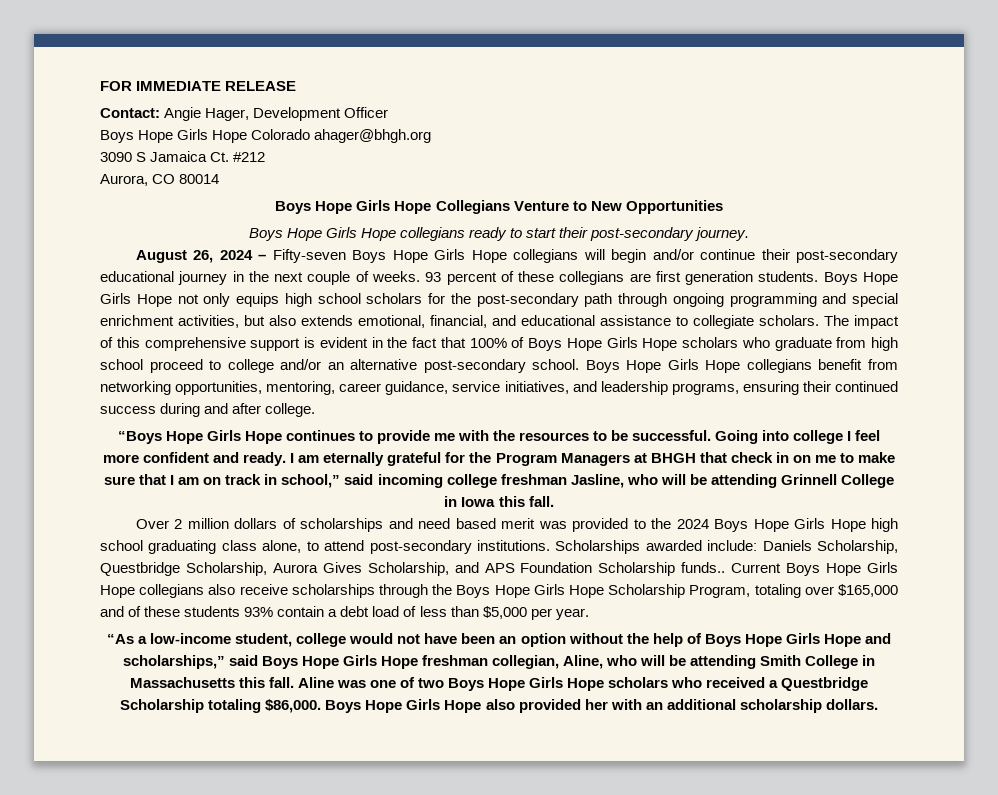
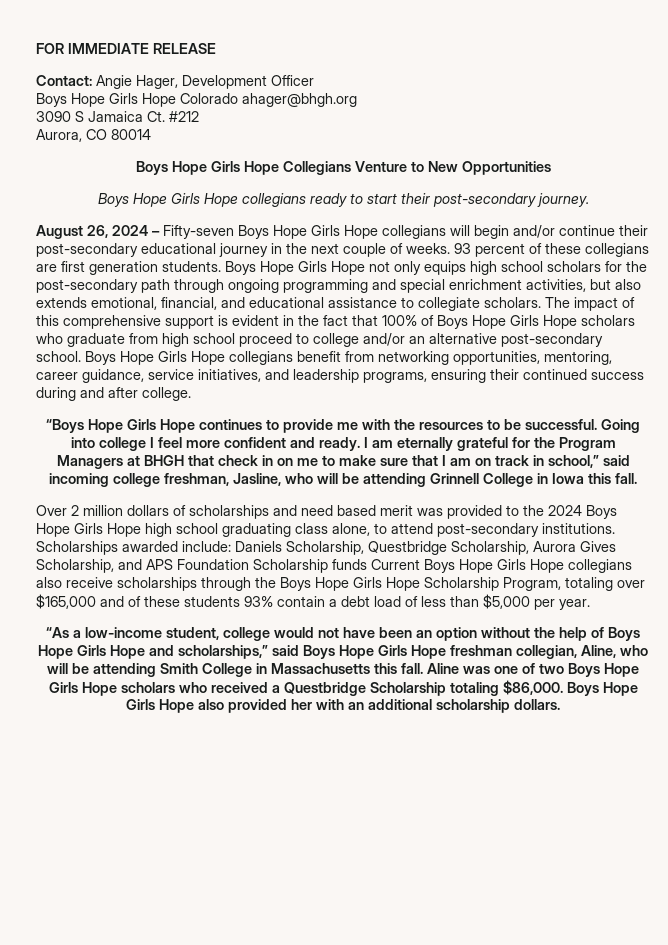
- I am eternally grateful for the Program Managers at BHGH that check in on me to make sure that I am on track in school,” said incoming college freshman Jasline, who will be attending Grinnell College in Iowa this fall.
+ I am eternally grateful for the Program Managers at BHGH that check in on me to make sure that I am on track in school,” said incoming college freshman, Jasline, who will be attending Grinnell College in Iowa this fall.
- Scholarships awarded include: Daniels Scholarship, Questbridge Scholarship, Aurora Gives Scholarship, and APS Foundation Scholarship funds.. Current Boys Hope Girls Hope collegians also receive scholarships through the Boys Hope Girls Hope Scholarship Program, totaling over $165,000 and of these students 93% contain a debt load of less than $5,000 per year.
+ Scholarships awarded include: Daniels Scholarship, Questbridge Scholarship, Aurora Gives Scholarship, and APS Foundation Scholarship funds Current Boys Hope Girls Hope collegians also receive scholarships through the Boys Hope Girls Hope Scholarship Program, totaling over $165,000 and of these students 93% contain a debt load of less than $5,000 per year.

